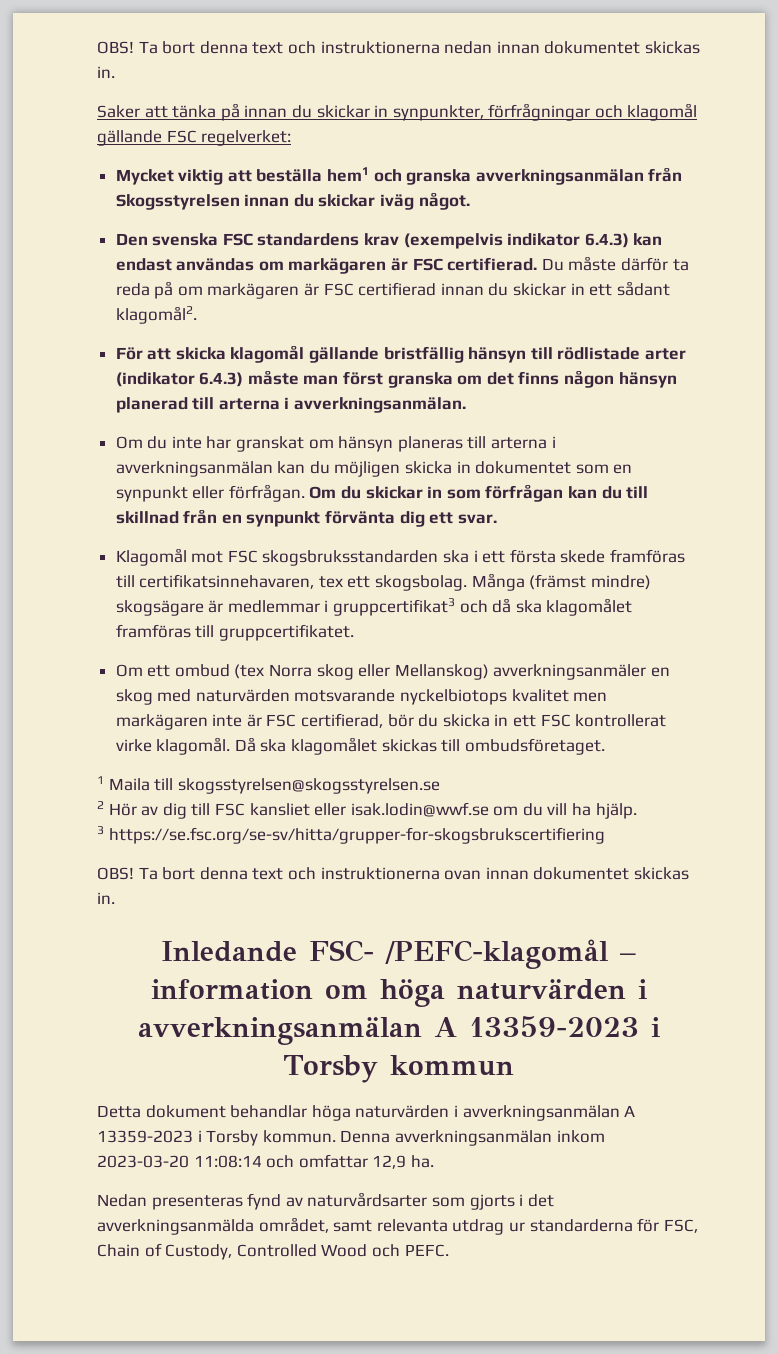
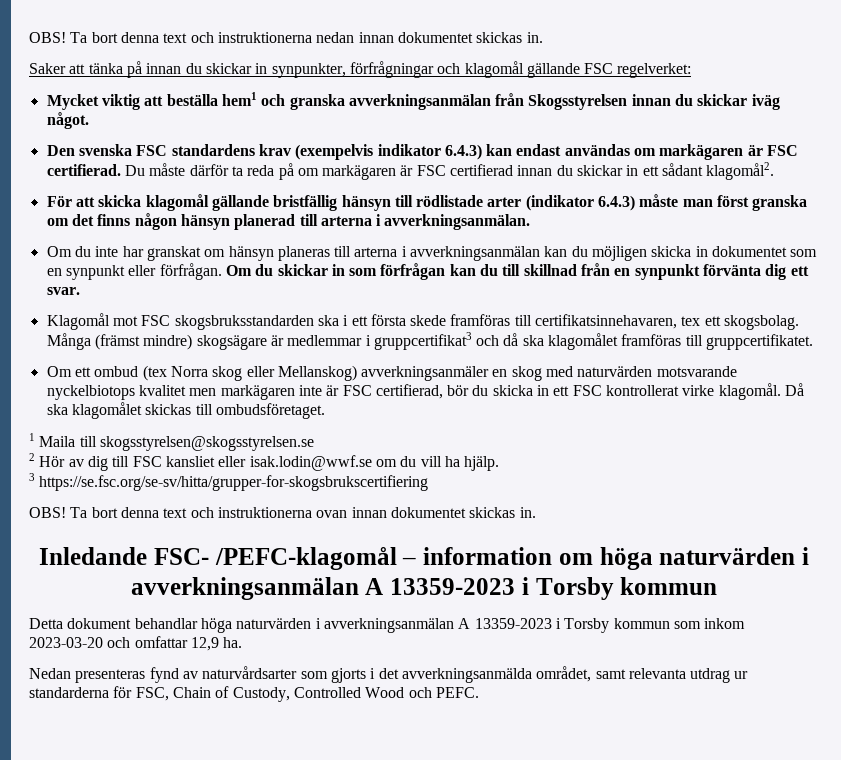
- Detta dokument behandlar höga naturvärden i avverkningsanmälan A 13359-2023 i Torsby kommun. Denna avverkningsanmälan inkom 2023-03-20 11:08:14 och omfattar 12,9 ha.
+ Detta dokument behandlar höga naturvärden i avverkningsanmälan A 13359-2023 i Torsby kommun som inkom 2023-03-20 och omfattar 12,9 ha.

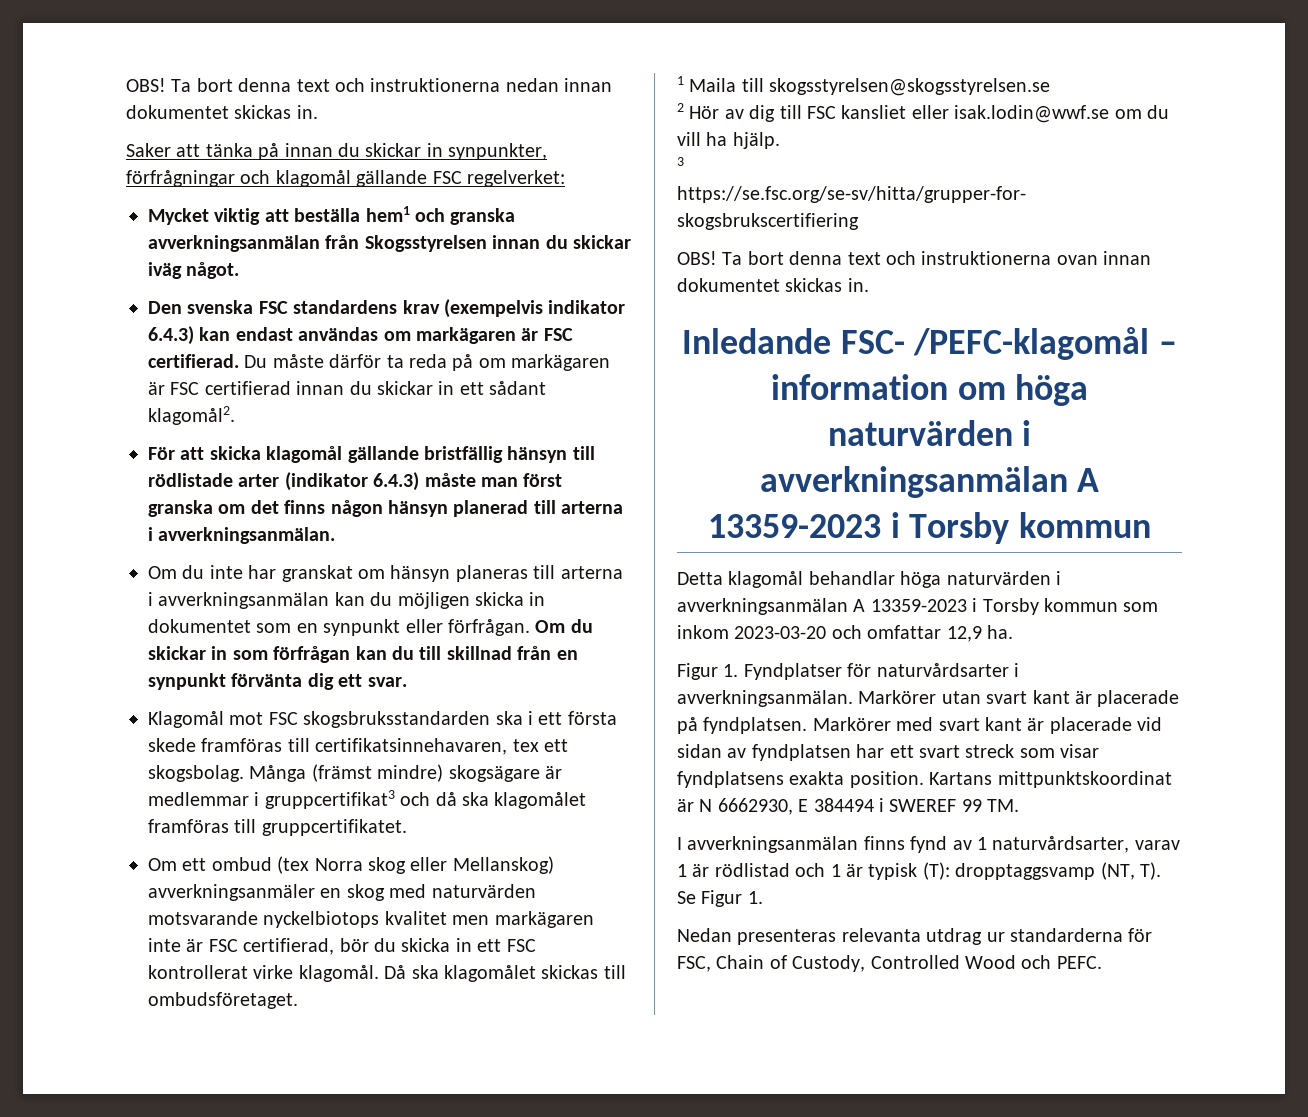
- Detta dokument behandlar höga naturvärden i avverkningsanmälan A 13359-2023 i Torsby kommun som inkom 2023-03-20 och omfattar 12,9 ha.
+ Detta klagomål behandlar höga naturvärden i avverkningsanmälan A 13359-2023 i Torsby kommun som inkom 2023-03-20 och omfattar 12,9 ha.
- Nedan presenteras fynd av naturvårdsarter som gjorts i det avverkningsanmälda området, samt relevanta utdrag ur standarderna för FSC, Chain of Custody, Controlled Wood och PEFC.
+ Figur 1. Fyndplatser för naturvårdsarter i avverkningsanmälan. Markörer utan svart kant är placerade på fyndplatsen. Markörer med svart kant är placerade vid sidan av fyndplatsen har ett svart streck som visar fyndplatsens exakta position. Kartans mittpunktskoordinat är N 6662930, E 384494 i SWEREF 99 TM.
+ I avverkningsanmälan finns fynd av 1 naturvårdsarter, varav 1 är rödlistad och 1 är typisk (T): dropptaggsvamp (NT, T). Se Figur 1.
+ Nedan presenteras relevanta utdrag ur standarderna för FSC, Chain of Custody, Controlled Wood och PEFC.

